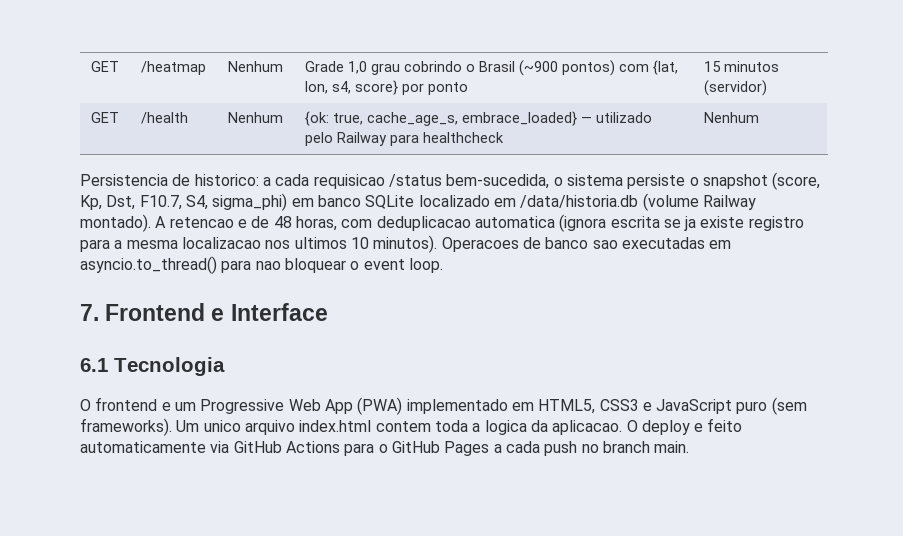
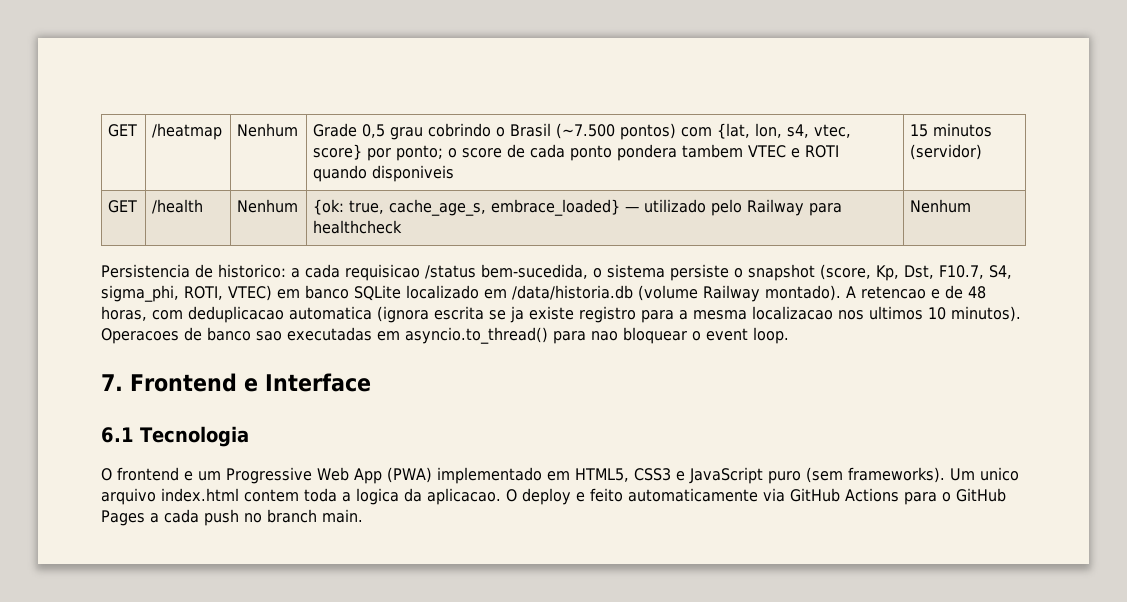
- GET | /heatmap | Nenhum | Grade 1,0 grau cobrindo o Brasil (~900 pontos) com {lat, lon, s4, score} por ponto | 15 minutos (servidor)
+ GET | /heatmap | Nenhum | Grade 0,5 grau cobrindo o Brasil (~7.500 pontos) com {lat, lon, s4, vtec, score} por ponto; o score de cada ponto pondera tambem VTEC e ROTI quando disponiveis | 15 minutos (servidor)
- Persistencia de historico: a cada requisicao /status bem-sucedida, o sistema persiste o snapshot (score, Kp, Dst, F10.7, S4, sigma_phi) em banco SQLite localizado em /data/historia.db (volume Railway montado).
+ Persistencia de historico: a cada requisicao /status bem-sucedida, o sistema persiste o snapshot (score, Kp, Dst, F10.7, S4, sigma_phi, ROTI, VTEC) em banco SQLite localizado em /data/historia.db (volume Railway montado).

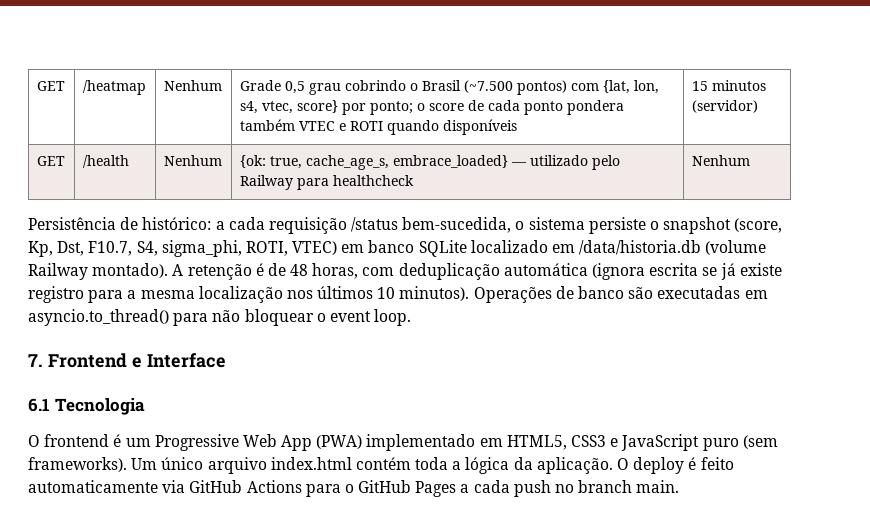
- GET | /heatmap | Nenhum | Grade 0,5 grau cobrindo o Brasil (~7.500 pontos) com {lat, lon, s4, vtec, score} por ponto; o score de cada ponto pondera tambem VTEC e ROTI quando disponiveis | 15 minutos (servidor)
+ GET | /heatmap | Nenhum | Grade 0,5 grau cobrindo o Brasil (~7.500 pontos) com {lat, lon, s4, vtec, score} por ponto; o score de cada ponto pondera também VTEC e ROTI quando disponíveis | 15 minutos (servidor)
- Persistencia de historico: a cada requisicao /status bem-sucedida, o sistema persiste o snapshot (score, Kp, Dst, F10.7, S4, sigma_phi, ROTI, VTEC) em banco SQLite localizado em /data/historia.db (volume Railway montado).
+ Persistência de histórico: a cada requisição /status bem-sucedida, o sistema persiste o snapshot (score, Kp, Dst, F10.7, S4, sigma_phi, ROTI, VTEC) em banco SQLite localizado em /data/historia.db (volume Railway montado).
- A retencao e de 48 horas, com deduplicacao automatica (ignora escrita se ja existe registro para a mesma localizacao nos ultimos 10 minutos).
+ A retenção é de 48 horas, com deduplicação automática (ignora escrita se já existe registro para a mesma localização nos últimos 10 minutos).
- Operacoes de banco sao executadas em asyncio.to_thread() para nao bloquear o event loop.
+ Operações de banco são executadas em asyncio.to_thread() para não bloquear o event loop.
- O frontend e um Progressive Web App (PWA) implementado em HTML5, CSS3 e JavaScript puro (sem frameworks).
+ O frontend é um Progressive Web App (PWA) implementado em HTML5, CSS3 e JavaScript puro (sem frameworks).
- Um unico arquivo index.html contem toda a logica da aplicacao.
+ Um único arquivo index.html contém toda a lógica da aplicação.
- O deploy e feito automaticamente via GitHub Actions para o GitHub Pages a cada push no branch main.
+ O deploy é feito automaticamente via GitHub Actions para o GitHub Pages a cada push no branch main.

